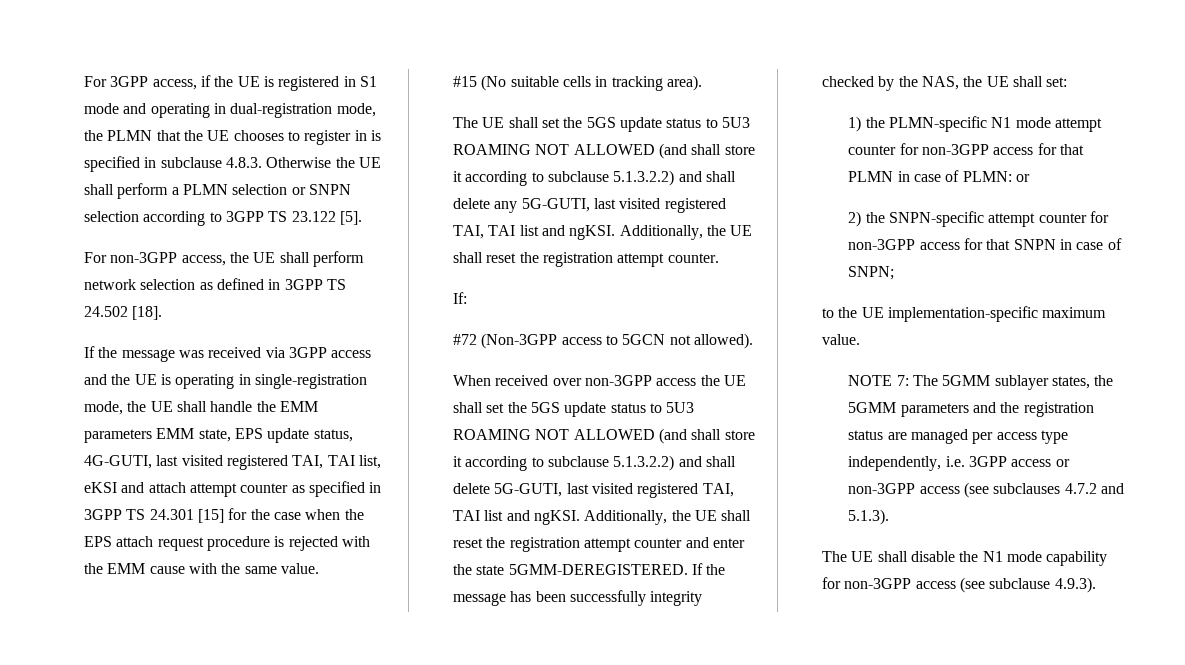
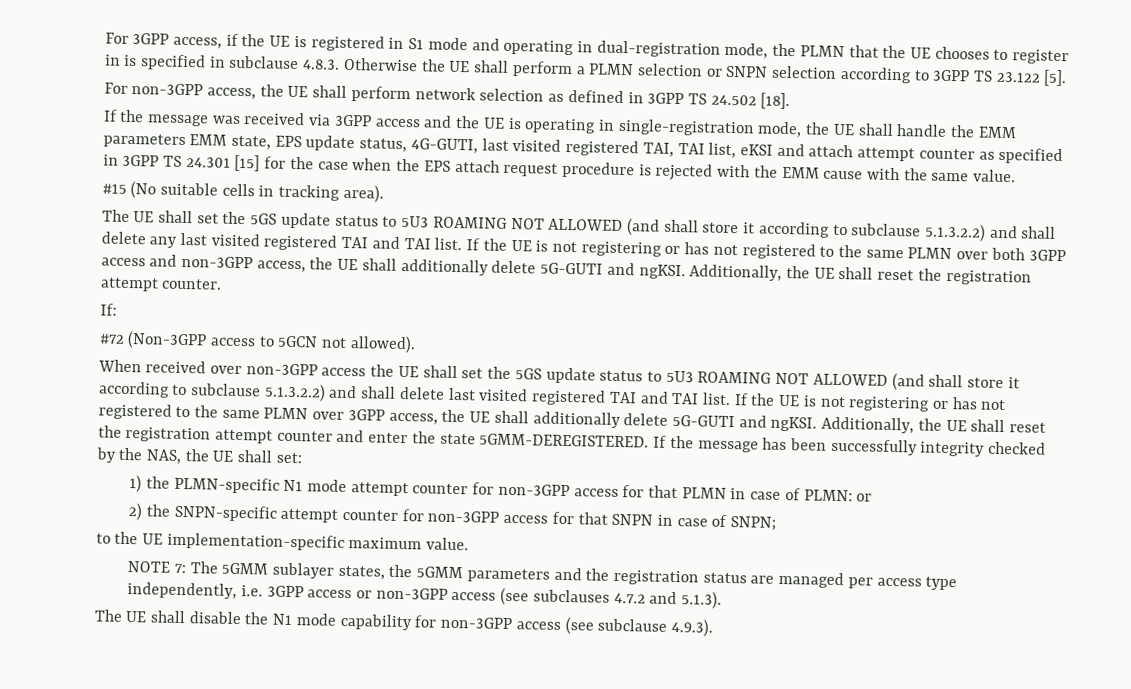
- The UE shall set the 5GS update status to 5U3 ROAMING NOT ALLOWED (and shall store it according to subclause 5.1.3.2.2) and shall delete any 5G-GUTI, last visited registered TAI, TAI list and ngKSI.
+ The UE shall set the 5GS update status to 5U3 ROAMING NOT ALLOWED (and shall store it according to subclause 5.1.3.2.2) and shall delete any last visited registered TAI and TAI list. If the UE is not registering or has not registered to the same PLMN over both 3GPP access and non-3GPP access, the UE shall additionally delete 5G-GUTI and ngKSI.
- When received over non-3GPP access the UE shall set the 5GS update status to 5U3 ROAMING NOT ALLOWED (and shall store it according to subclause 5.1.3.2.2) and shall delete 5G-GUTI, last visited registered TAI, TAI list and ngKSI.
+ When received over non-3GPP access the UE shall set the 5GS update status to 5U3 ROAMING NOT ALLOWED (and shall store it according to subclause 5.1.3.2.2) and shall delete last visited registered TAI and TAI list. If the UE is not registering or has not registered to the same PLMN over 3GPP access, the UE shall additionally delete 5G-GUTI and ngKSI.

